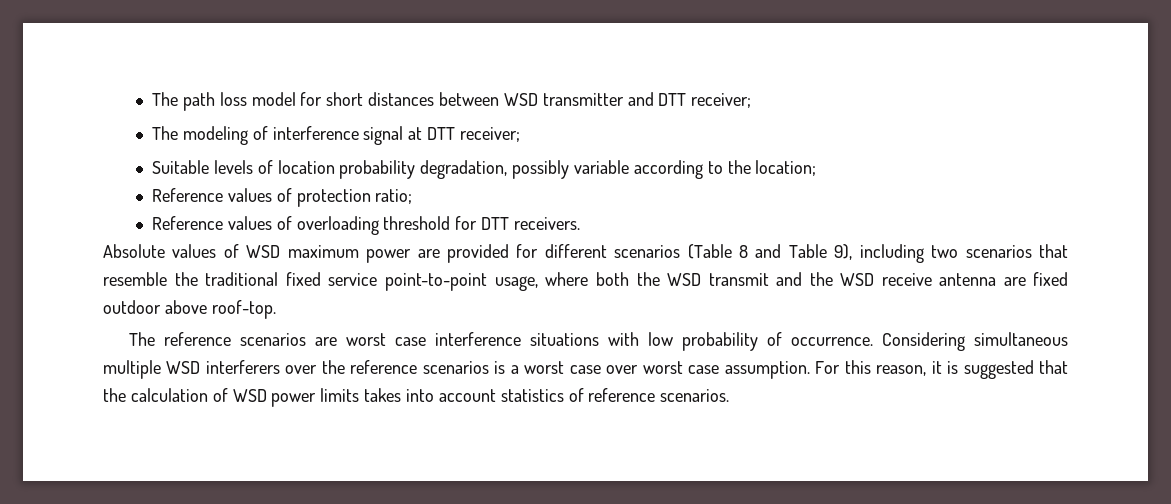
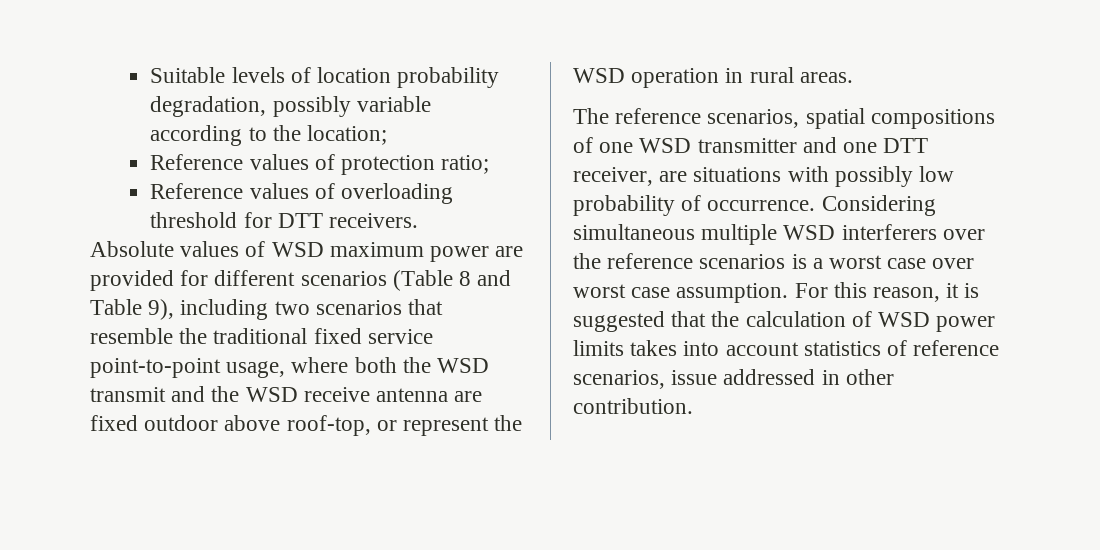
- The path loss model for short distances between WSD transmitter and DTT receiver;
- The modeling of interference signal at DTT receiver;
- Absolute values of WSD maximum power are provided for different scenarios (Table 8 and Table 9), including two scenarios that resemble the traditional fixed service point-to-point usage, where both the WSD transmit and the WSD receive antenna are fixed outdoor above roof-top.
- The reference scenarios are worst case interference situations with low probability of occurrence.
+ Absolute values of WSD maximum power are provided for different scenarios (Table 8 and Table 9), including two scenarios that resemble the traditional fixed service point-to-point usage, where both the WSD transmit and the WSD receive antenna are fixed outdoor above roof-top, or represent the WSD operation in rural areas.
+ The reference scenarios, spatial compositions of one WSD transmitter and one DTT receiver, are situations with possibly low probability of occurrence.
- For this reason, it is suggested that the calculation of WSD power limits takes into account statistics of reference scenarios.
+ For this reason, it is suggested that the calculation of WSD power limits takes into account statistics of reference scenarios, issue addressed in other contribution.

